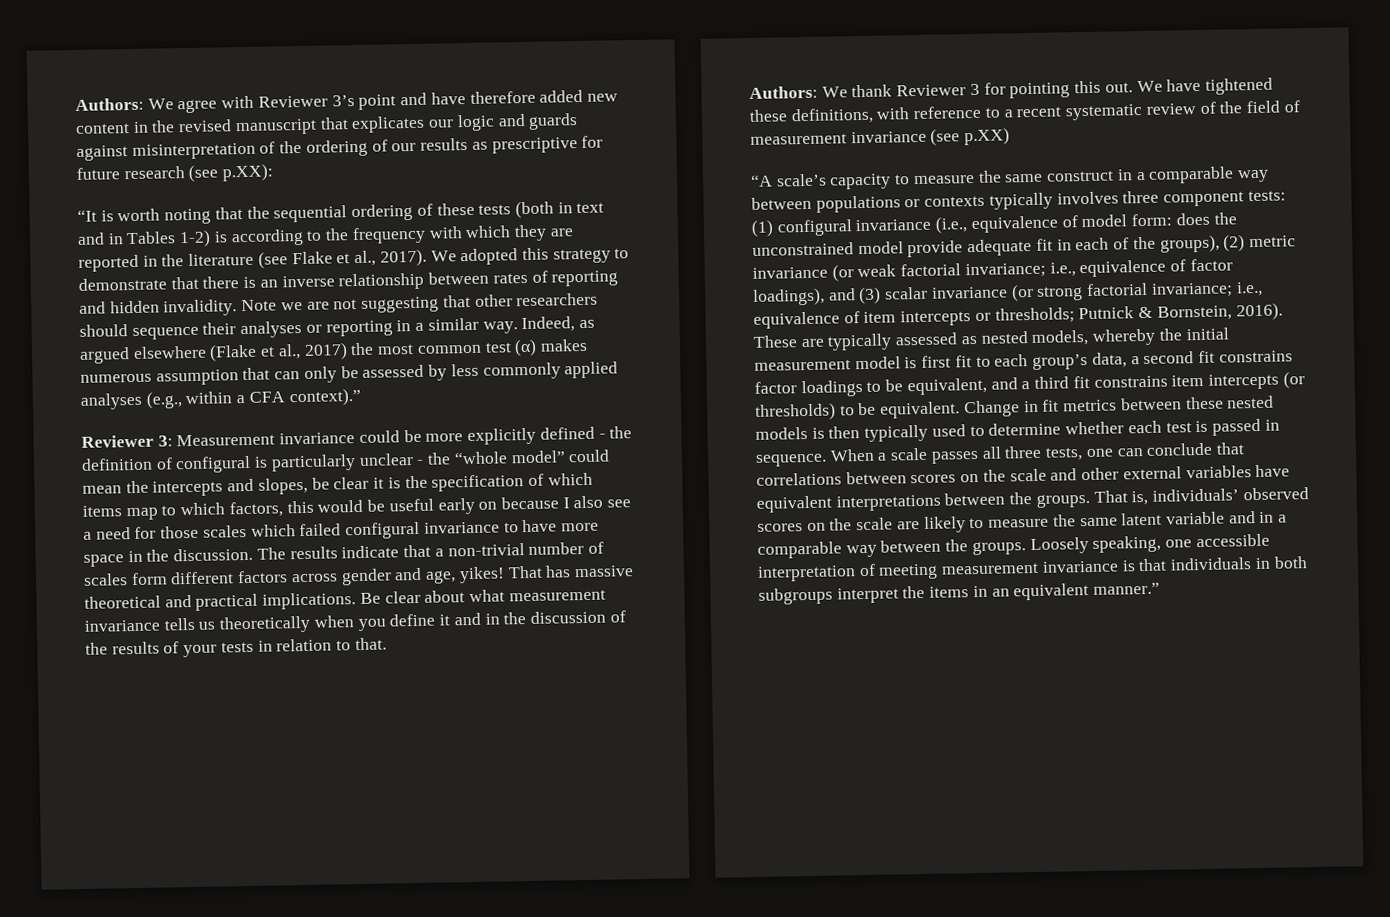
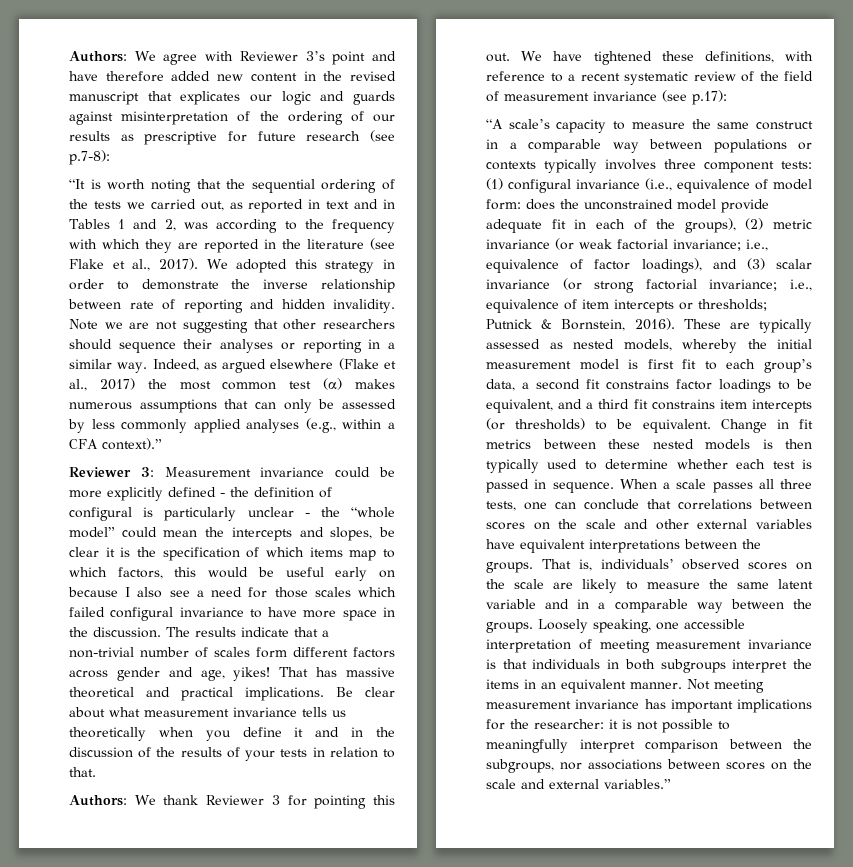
- Authors: We agree with Reviewer 3’s point and have therefore added new content in the revised manuscript that explicates our logic and guards against misinterpretation of the ordering of our results as prescriptive for future research (see p.XX):
+ Authors: We agree with Reviewer 3’s point and have therefore added new content in the revised manuscript that explicates our logic and guards against misinterpretation of the ordering of our results as prescriptive for future research (see p.7-8):
- “It is worth noting that the sequential ordering of these tests (both in text and in Tables 1-2) is according to the frequency with which they are reported in the literature (see Flake et al., 2017).
+ “It is worth noting that the sequential ordering of the tests we carried out, as reported in text and in Tables 1 and 2, was according to the frequency with which they are reported in the literature (see Flake et al., 2017).
- We adopted this strategy to demonstrate that there is an inverse relationship between rates of reporting and hidden invalidity.
+ We adopted this strategy in order to demonstrate the inverse relationship between rate of reporting and hidden invalidity.
- Indeed, as argued elsewhere (Flake et al., 2017) the most common test (α) makes numerous assumption that can only be assessed by less commonly applied analyses (e.g., within a CFA context).”
+ Indeed, as argued elsewhere (Flake et al., 2017) the most common test (α) makes numerous assumptions that can only be assessed by less commonly applied analyses (e.g., within a CFA context).”
- We have tightened these definitions, with reference to a recent systematic review of the field of measurement invariance (see p.XX)
+ We have tightened these definitions, with reference to a recent systematic review of the field of measurement invariance (see p.17):
- Loosely speaking, one accessible interpretation of meeting measurement invariance is that individuals in both subgroups interpret the items in an equivalent manner.”
+ Loosely speaking, one accessible interpretation of meeting measurement invariance is that individuals in both subgroups interpret the items in an equivalent manner. Not meeting measurement invariance has important implications for the researcher: it is not possible to meaningfully interpret comparison between the subgroups, nor associations between scores on the scale and external variables.”

